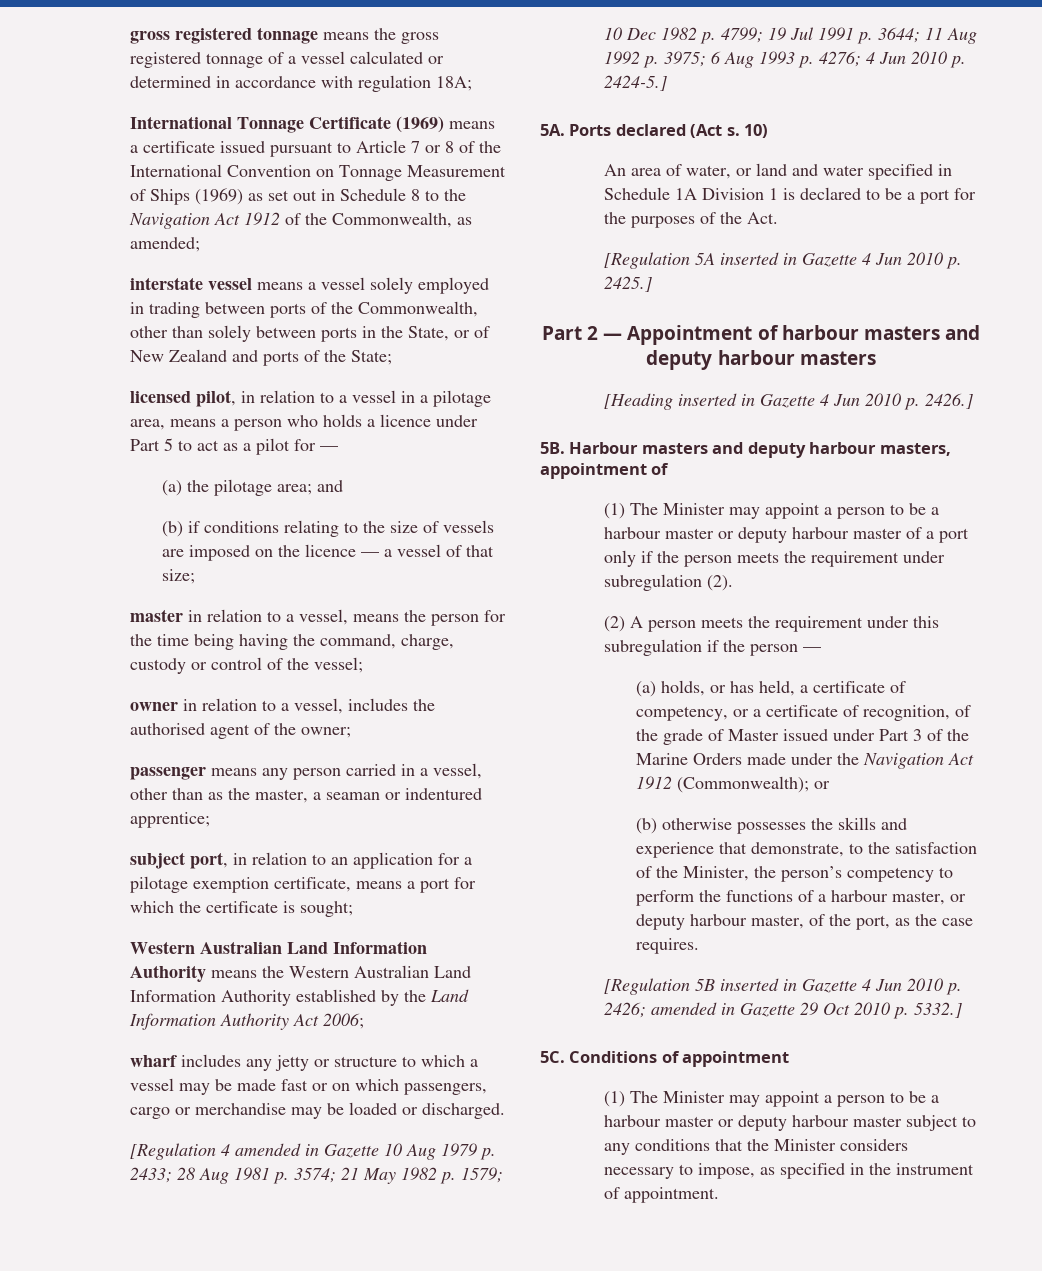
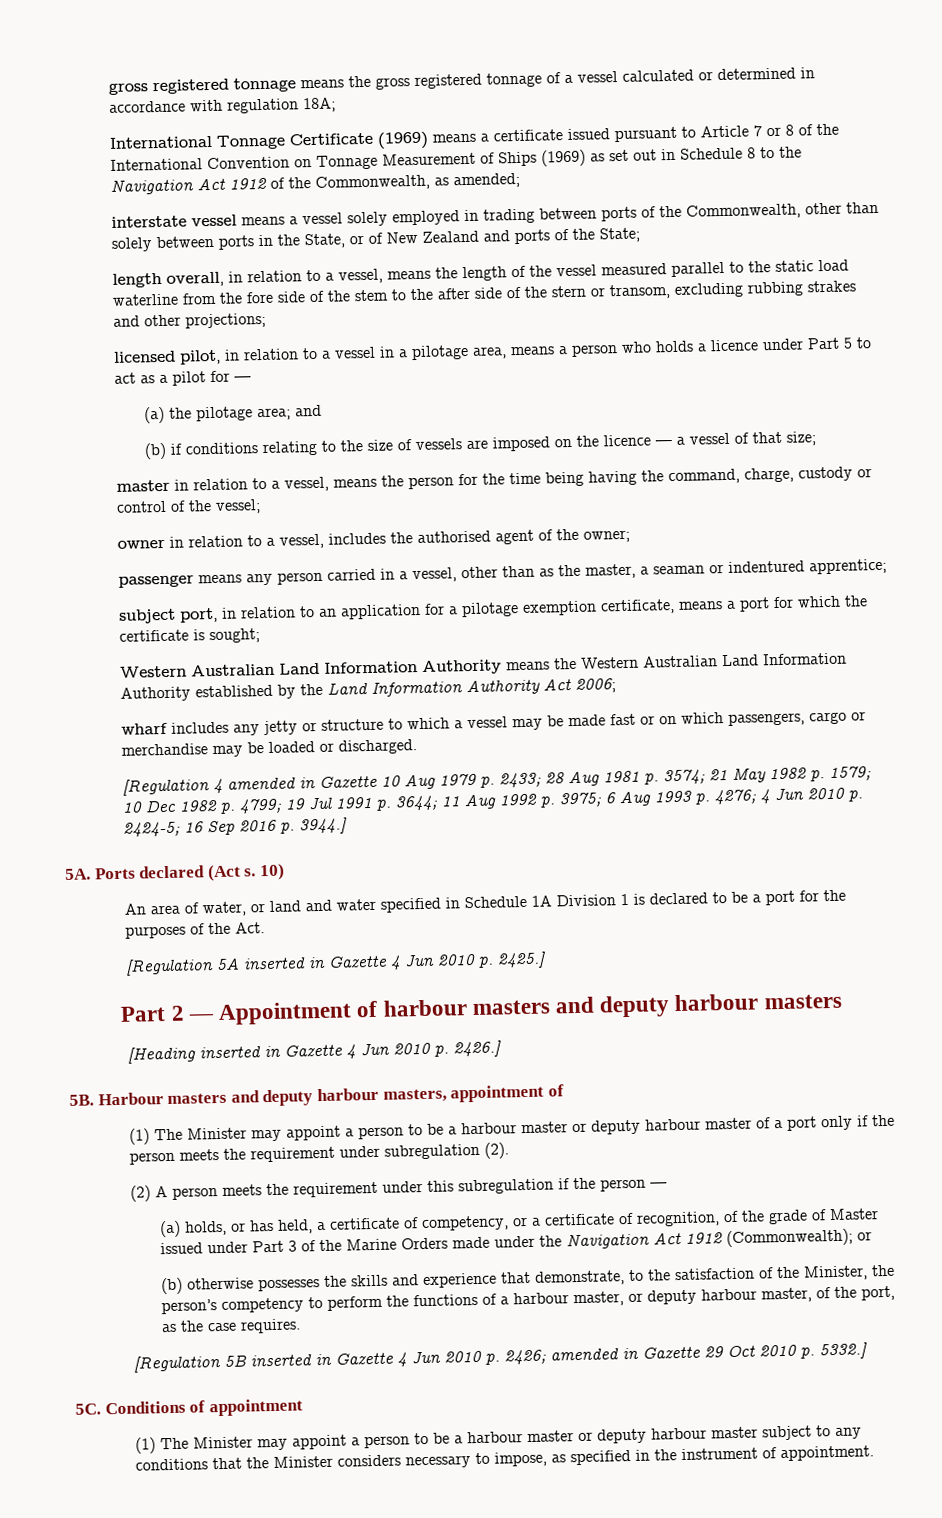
+ length overall, in relation to a vessel, means the length of the vessel measured parallel to the static load waterline from the fore side of the stem to the after side of the stern or transom, excluding rubbing strakes and other projections;
- [Regulation 4 amended in Gazette 10 Aug 1979 p. 2433; 28 Aug 1981 p. 3574; 21 May 1982 p. 1579; 10 Dec 1982 p. 4799; 19 Jul 1991 p. 3644; 11 Aug 1992 p. 3975; 6 Aug 1993 p. 4276; 4 Jun 2010 p. 2424-5.]
+ [Regulation 4 amended in Gazette 10 Aug 1979 p. 2433; 28 Aug 1981 p. 3574; 21 May 1982 p. 1579; 10 Dec 1982 p. 4799; 19 Jul 1991 p. 3644; 11 Aug 1992 p. 3975; 6 Aug 1993 p. 4276; 4 Jun 2010 p. 2424-5; 16 Sep 2016 p. 3944.]

